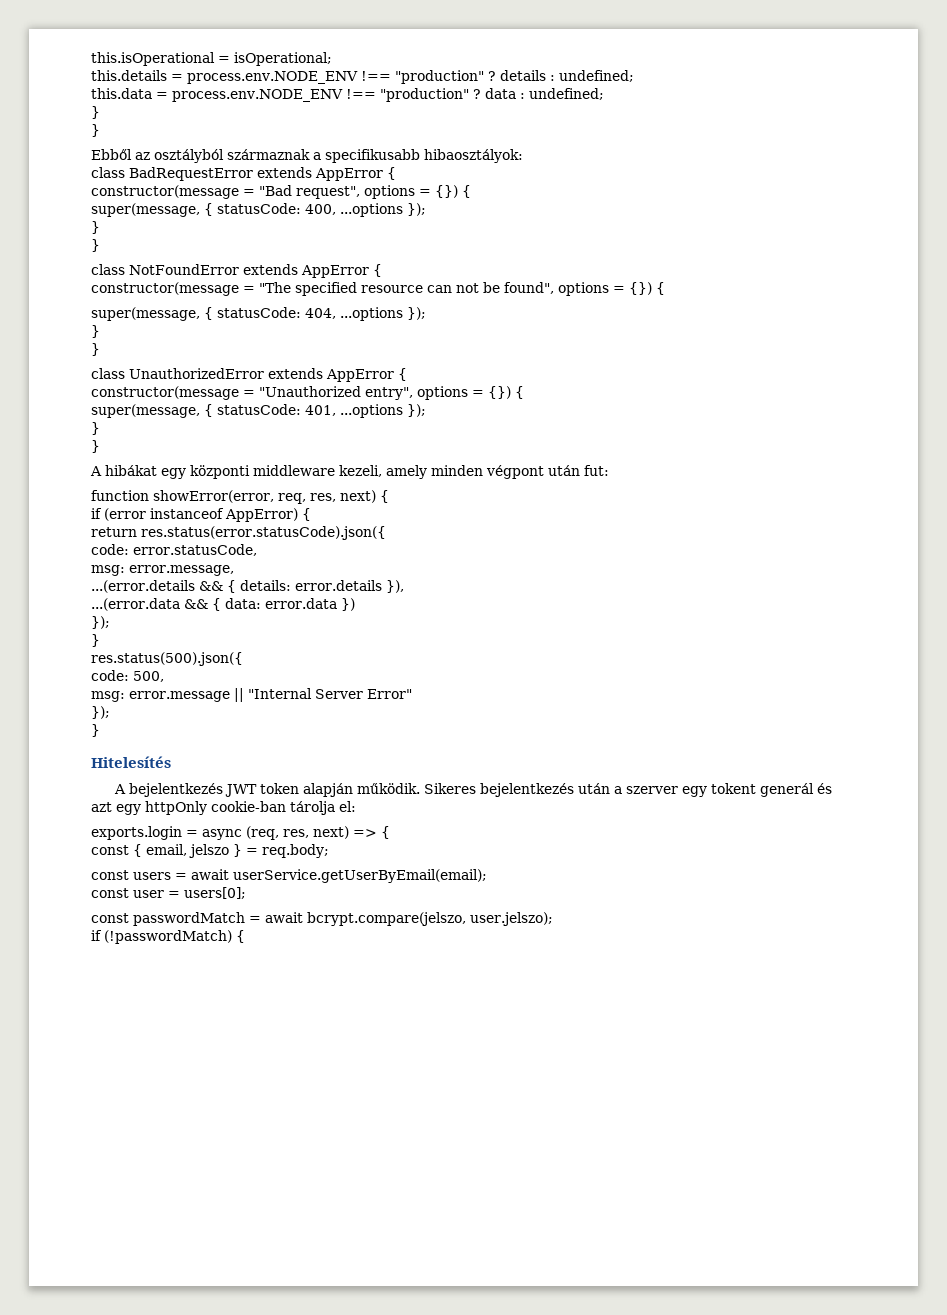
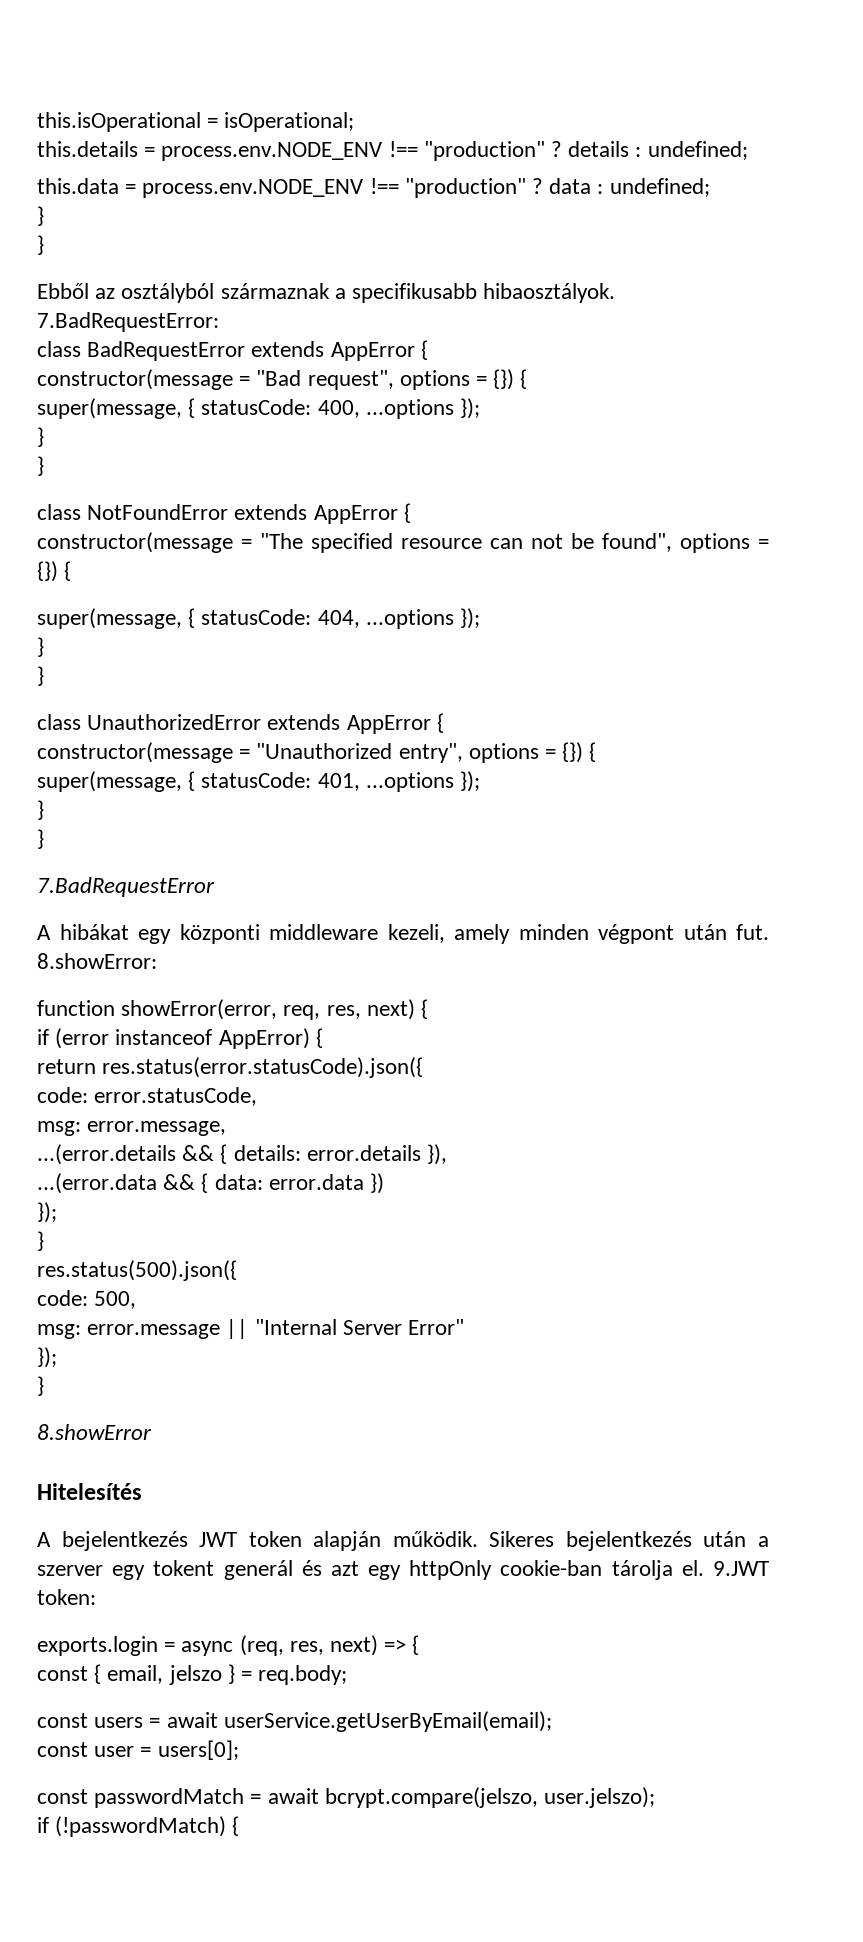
- Ebből az osztályból származnak a specifikusabb hibaosztályok:
+ Ebből az osztályból származnak a specifikusabb hibaosztályok. 7.BadRequestError:
+ 7.BadRequestError
- A hibákat egy központi middleware kezeli, amely minden végpont után fut:
+ A hibákat egy központi middleware kezeli, amely minden végpont után fut. 8.showError:
+ 8.showError
- Sikeres bejelentkezés után a szerver egy tokent generál és azt egy httpOnly cookie-ban tárolja el:
+ Sikeres bejelentkezés után a szerver egy tokent generál és azt egy httpOnly cookie-ban tárolja el. 9.JWT token:

